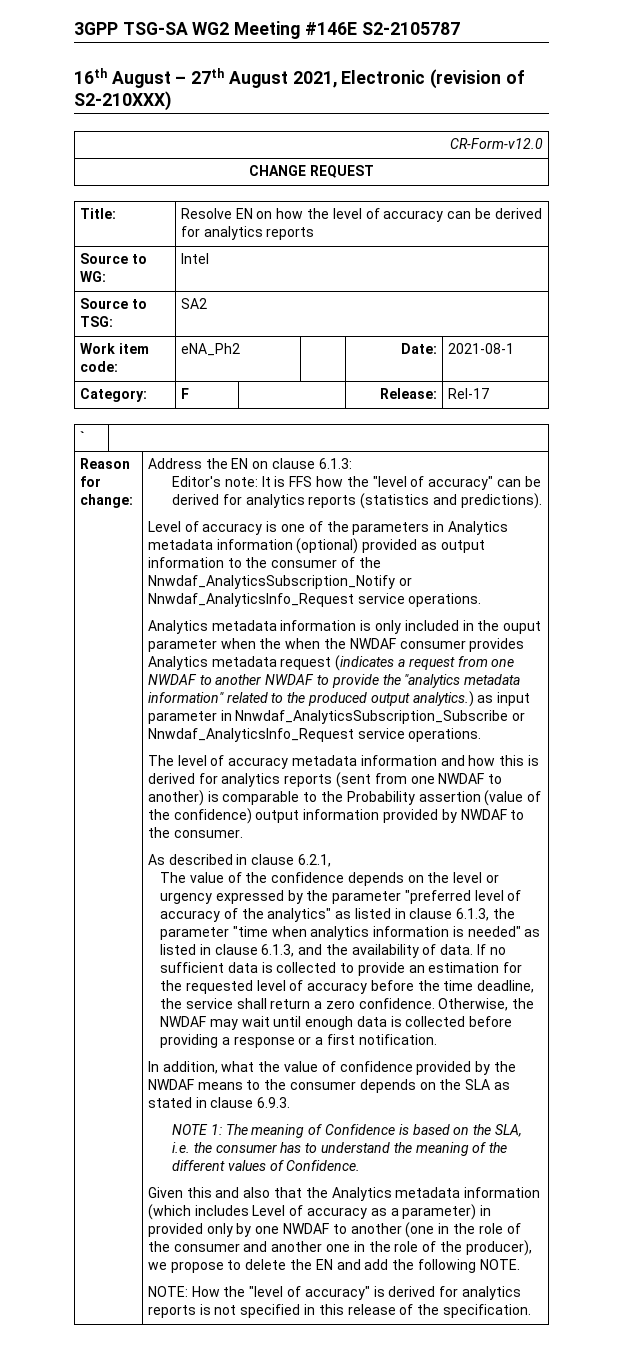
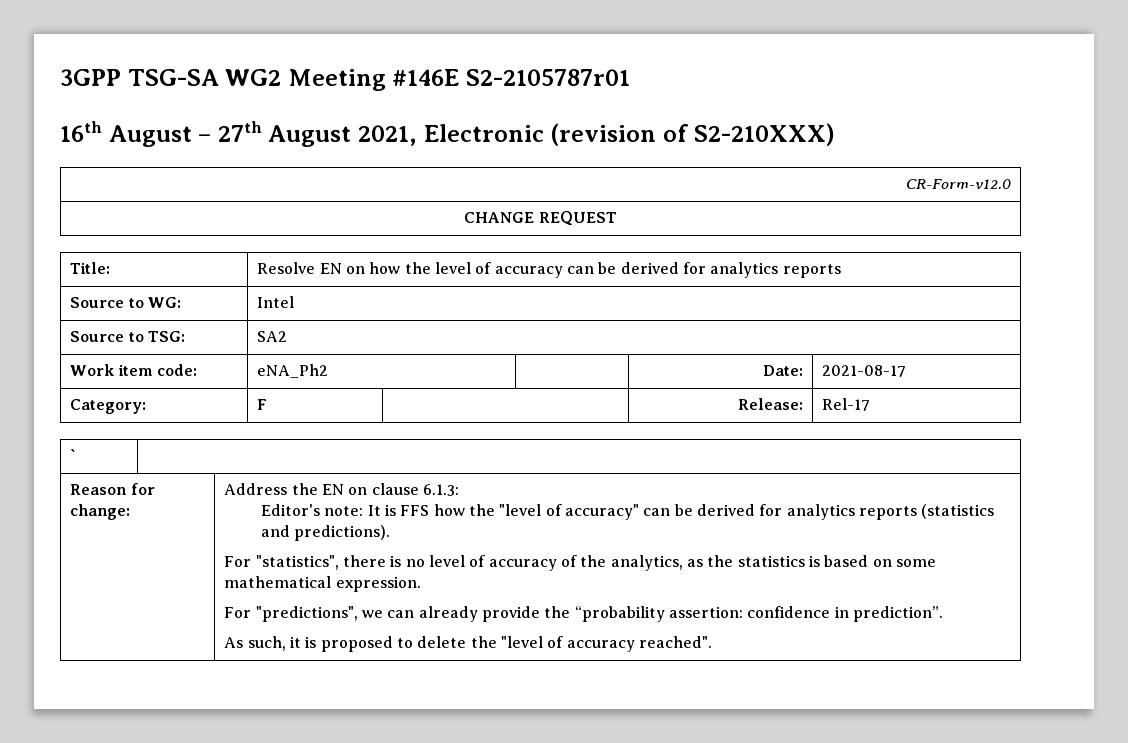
- 3GPP TSG-SA WG2 Meeting #146E S2-2105787
+ 3GPP TSG-SA WG2 Meeting #146E S2-2105787r01
- Work item code: | eNA_Ph2 | | Date: | 2021-08-1
+ Work item code: | eNA_Ph2 | | Date: | 2021-08-17
- Level of accuracy is one of the parameters in Analytics metadata information (optional) provided as output information to the consumer of the Nnwdaf_AnalyticsSubscription_Notify or Nnwdaf_AnalyticsInfo_Request service operations.
- Analytics metadata information is only included in the ouput parameter when the when the NWDAF consumer provides Analytics metadata request (indicates a request from one NWDAF to another NWDAF to provide the "analytics metadata information" related to the produced output analytics.) as input parameter in Nnwdaf_AnalyticsSubscription_Subscribe or Nnwdaf_AnalyticsInfo_Request service operations.
- The level of accuracy metadata information and how this is derived for analytics reports (sent from one NWDAF to another) is comparable to the Probability assertion (value of the confidence) output information provided by NWDAF to the consumer.
- As described in clause 6.2.1,
- The value of the confidence depends on the level or urgency expressed by the parameter "preferred level of accuracy of the analytics" as listed in clause 6.1.3, the parameter "time when analytics information is needed" as listed in clause 6.1.3, and the availability of data. If no sufficient data is collected to provide an estimation for the requested level of accuracy before the time deadline, the service shall return a zero confidence. Otherwise, the NWDAF may wait until enough data is collected before providing a response or a first notification.
- In addition, what the value of confidence provided by the NWDAF means to the consumer depends on the SLA as stated in clause 6.9.3.
- NOTE 1: The meaning of Confidence is based on the SLA, i.e. the consumer has to understand the meaning of the different values of Confidence.
- Given this and also that the Analytics metadata information (which includes Level of accuracy as a parameter) in provided only by one NWDAF to another (one in the role of the consumer and another one in the role of the producer), we propose to delete the EN and add the following NOTE.
- NOTE: How the "level of accuracy" is derived for analytics reports is not specified in this release of the specification.
+ For "statistics", there is no level of accuracy of the analytics, as the statistics is based on some mathematical expression.
+ For "predictions", we can already provide the “probability assertion: confidence in prediction”.
+ As such, it is proposed to delete the "level of accuracy reached".

